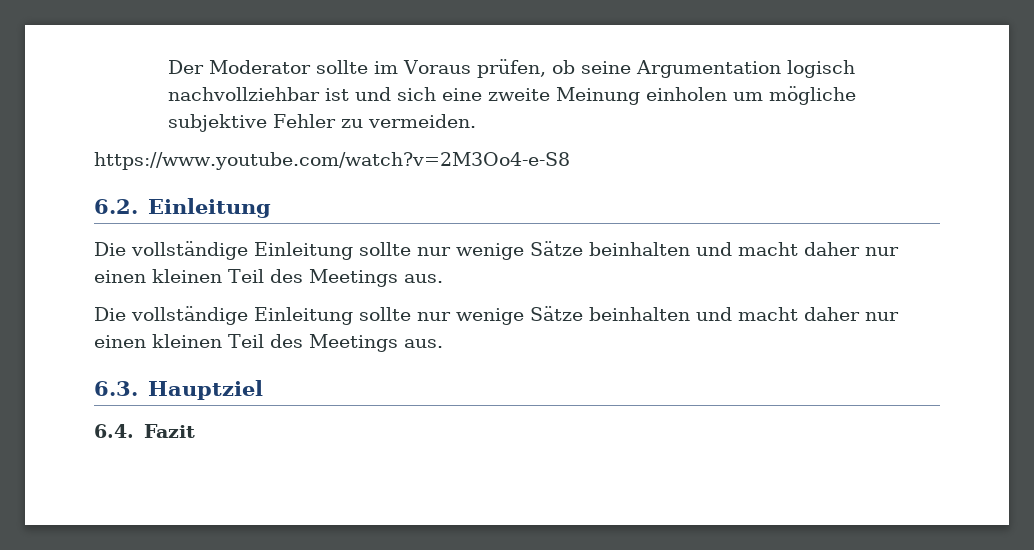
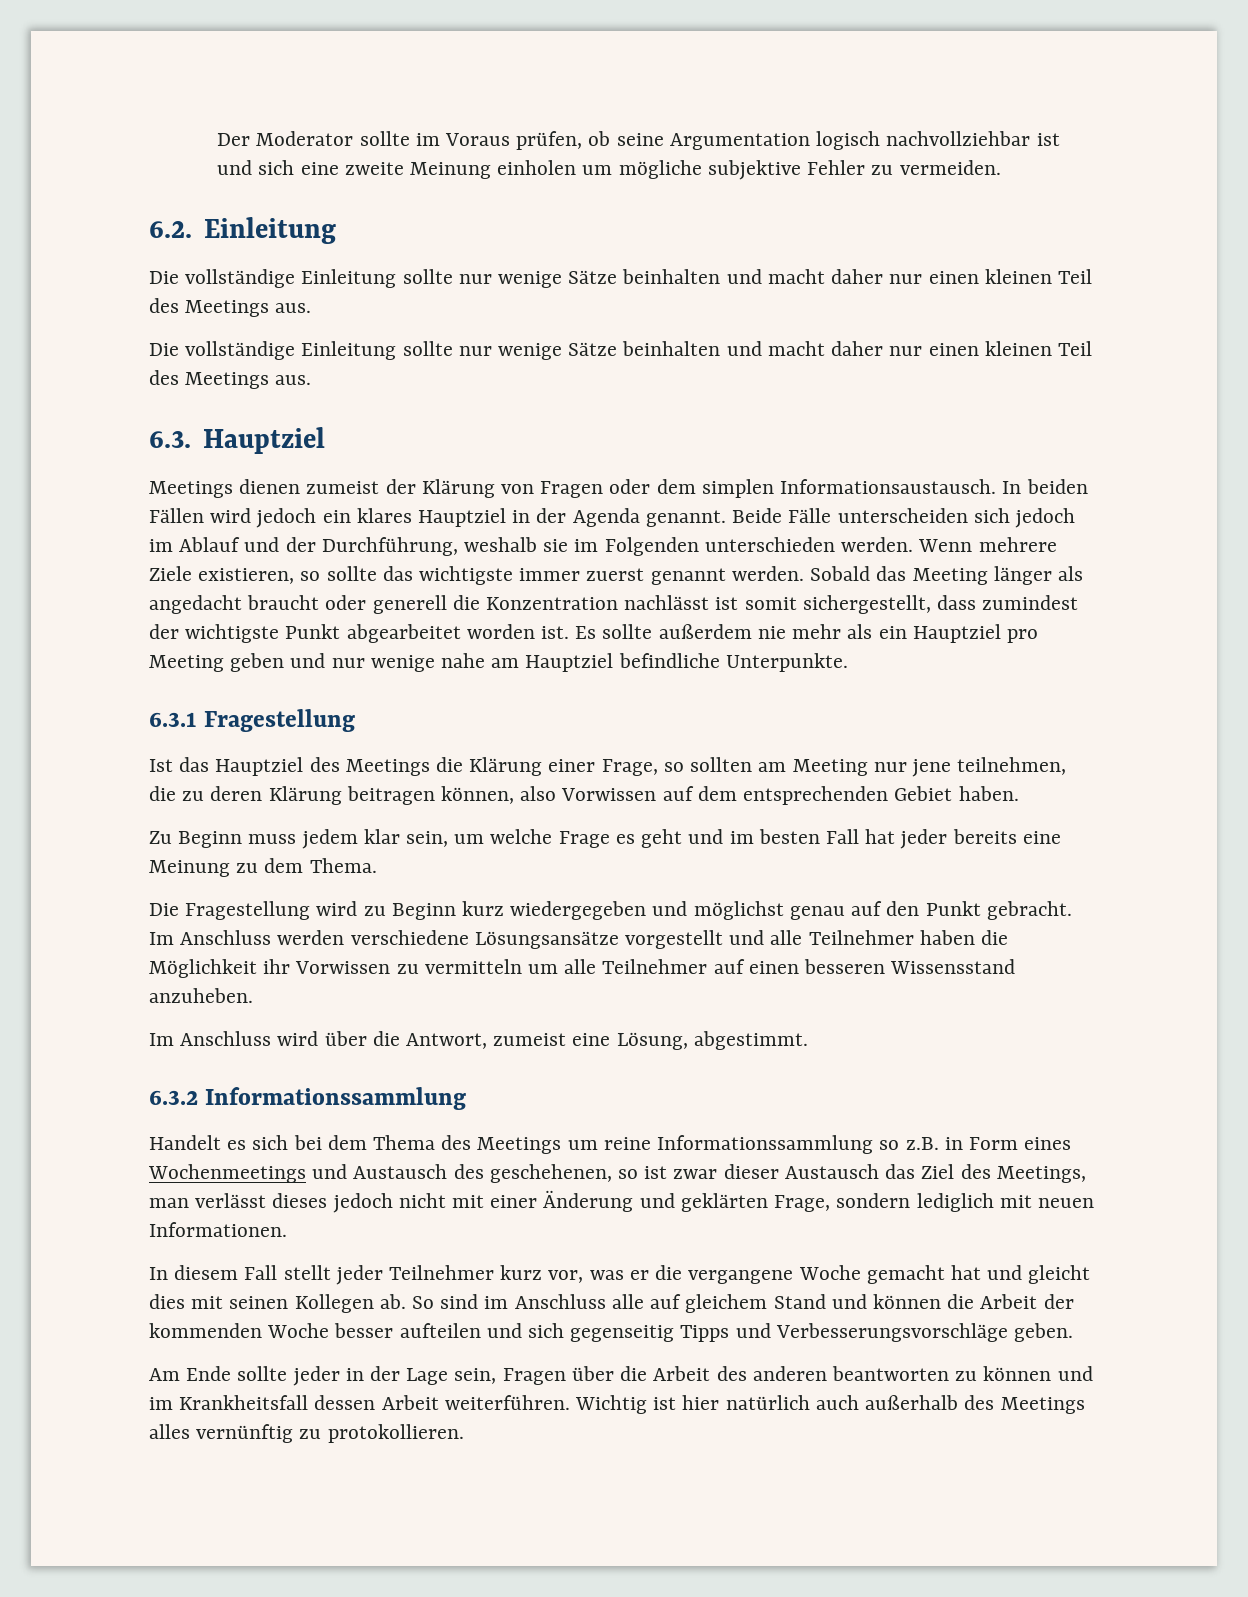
- https://www.youtube.com/watch?v=2M3Oo4-e-S8
- 6.4. Fazit
+ Meetings dienen zumeist der Klärung von Fragen oder dem simplen Informationsaustausch. In beiden Fällen wird jedoch ein klares Hauptziel in der Agenda genannt. Beide Fälle unterscheiden sich jedoch im Ablauf und der Durchführung, weshalb sie im Folgenden unterschieden werden. Wenn mehrere Ziele existieren, so sollte das wichtigste immer zuerst genannt werden. Sobald das Meeting länger als angedacht braucht oder generell die Konzentration nachlässt ist somit sichergestellt, dass zumindest der wichtigste Punkt abgearbeitet worden ist. Es sollte außerdem nie mehr als ein Hauptziel pro Meeting geben und nur wenige nahe am Hauptziel befindliche Unterpunkte.
+ 6.3.1 Fragestellung
+ Ist das Hauptziel des Meetings die Klärung einer Frage, so sollten am Meeting nur jene teilnehmen, die zu deren Klärung beitragen können, also Vorwissen auf dem entsprechenden Gebiet haben.
+ Zu Beginn muss jedem klar sein, um welche Frage es geht und im besten Fall hat jeder bereits eine Meinung zu dem Thema.
+ Die Fragestellung wird zu Beginn kurz wiedergegeben und möglichst genau auf den Punkt gebracht. Im Anschluss werden verschiedene Lösungsansätze vorgestellt und alle Teilnehmer haben die Möglichkeit ihr Vorwissen zu vermitteln um alle Teilnehmer auf einen besseren Wissensstand anzuheben.
+ Im Anschluss wird über die Antwort, zumeist eine Lösung, abgestimmt.
+ 6.3.2 Informationssammlung
+ Handelt es sich bei dem Thema des Meetings um reine Informationssammlung so z.B. in Form eines Wochenmeetings und Austausch des geschehenen, so ist zwar dieser Austausch das Ziel des Meetings, man verlässt dieses jedoch nicht mit einer Änderung und geklärten Frage, sondern lediglich mit neuen Informationen.
+ In diesem Fall stellt jeder Teilnehmer kurz vor, was er die vergangene Woche gemacht hat und gleicht dies mit seinen Kollegen ab. So sind im Anschluss alle auf gleichem Stand und können die Arbeit der kommenden Woche besser aufteilen und sich gegenseitig Tipps und Verbesserungsvorschläge geben.
+ Am Ende sollte jeder in der Lage sein, Fragen über die Arbeit des anderen beantworten zu können und im Krankheitsfall dessen Arbeit weiterführen. Wichtig ist hier natürlich auch außerhalb des Meetings alles vernünftig zu protokollieren.

